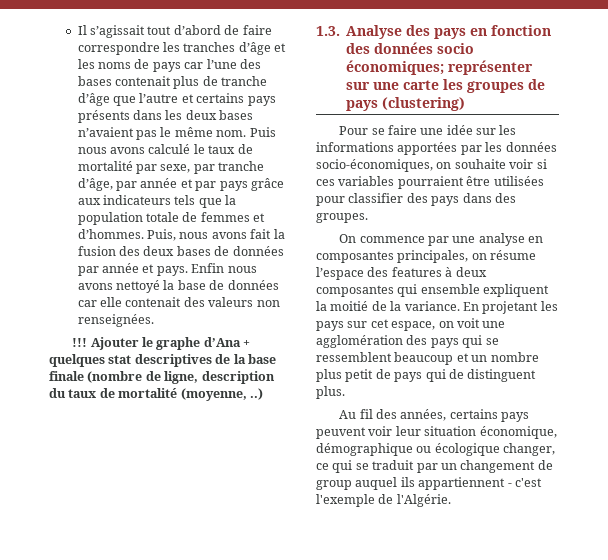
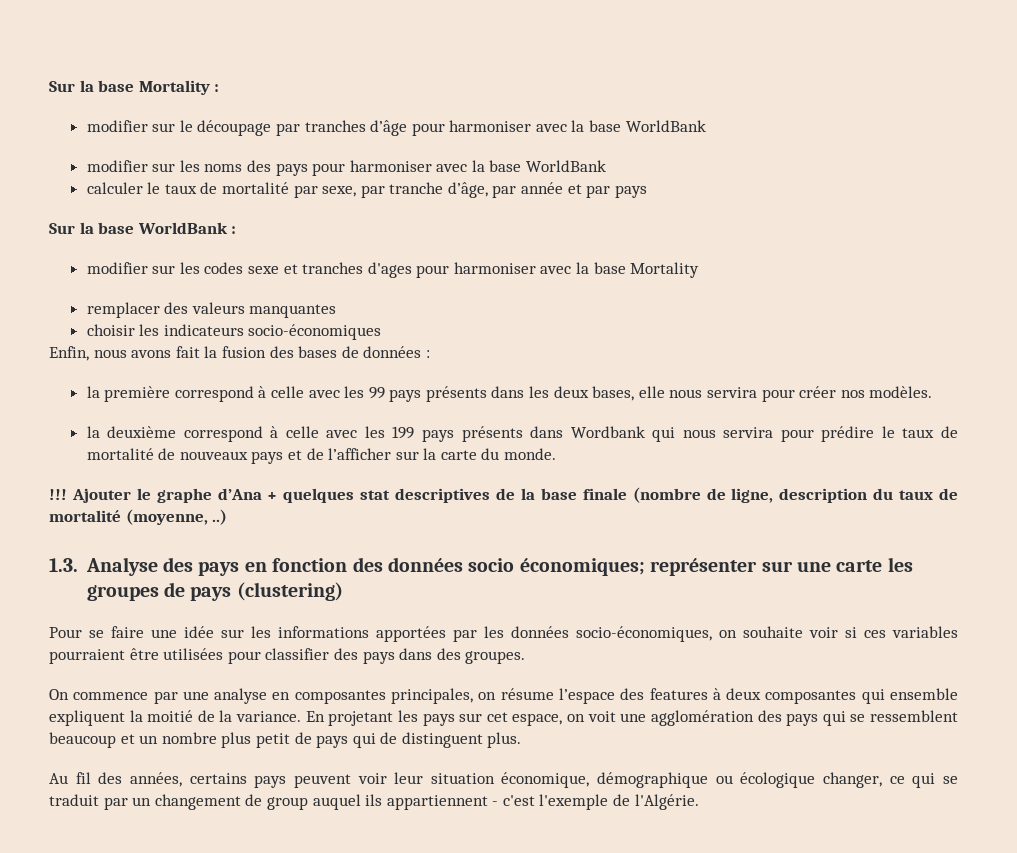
- Il s’agissait tout d’abord de faire correspondre les tranches d’âge et les noms de pays car l’une des bases contenait plus de tranche d’âge que l’autre et certains pays présents dans les deux bases n’avaient pas le même nom. Puis nous avons calculé le taux de mortalité par sexe, par tranche d’âge, par année et par pays grâce aux indicateurs tels que la population totale de femmes et d’hommes. Puis, nous avons fait la fusion des deux bases de données par année et pays. Enfin nous avons nettoyé la base de données car elle contenait des valeurs non renseignées.
+ Sur la base Mortality :
+ modifier sur le découpage par tranches d’âge pour harmoniser avec la base WorldBank
+ modifier sur les noms des pays pour harmoniser avec la base WorldBank
+ calculer le taux de mortalité par sexe, par tranche d’âge, par année et par pays
+ Sur la base WorldBank :
+ modifier sur les codes sexe et tranches d'ages pour harmoniser avec la base Mortality
+ remplacer des valeurs manquantes
+ choisir les indicateurs socio-économiques
+ Enfin, nous avons fait la fusion des bases de données :
+ la première correspond à celle avec les 99 pays présents dans les deux bases, elle nous servira pour créer nos modèles.
+ la deuxième correspond à celle avec les 199 pays présents dans Wordbank qui nous servira pour prédire le taux de mortalité de nouveaux pays et de l’afficher sur la carte du monde.

